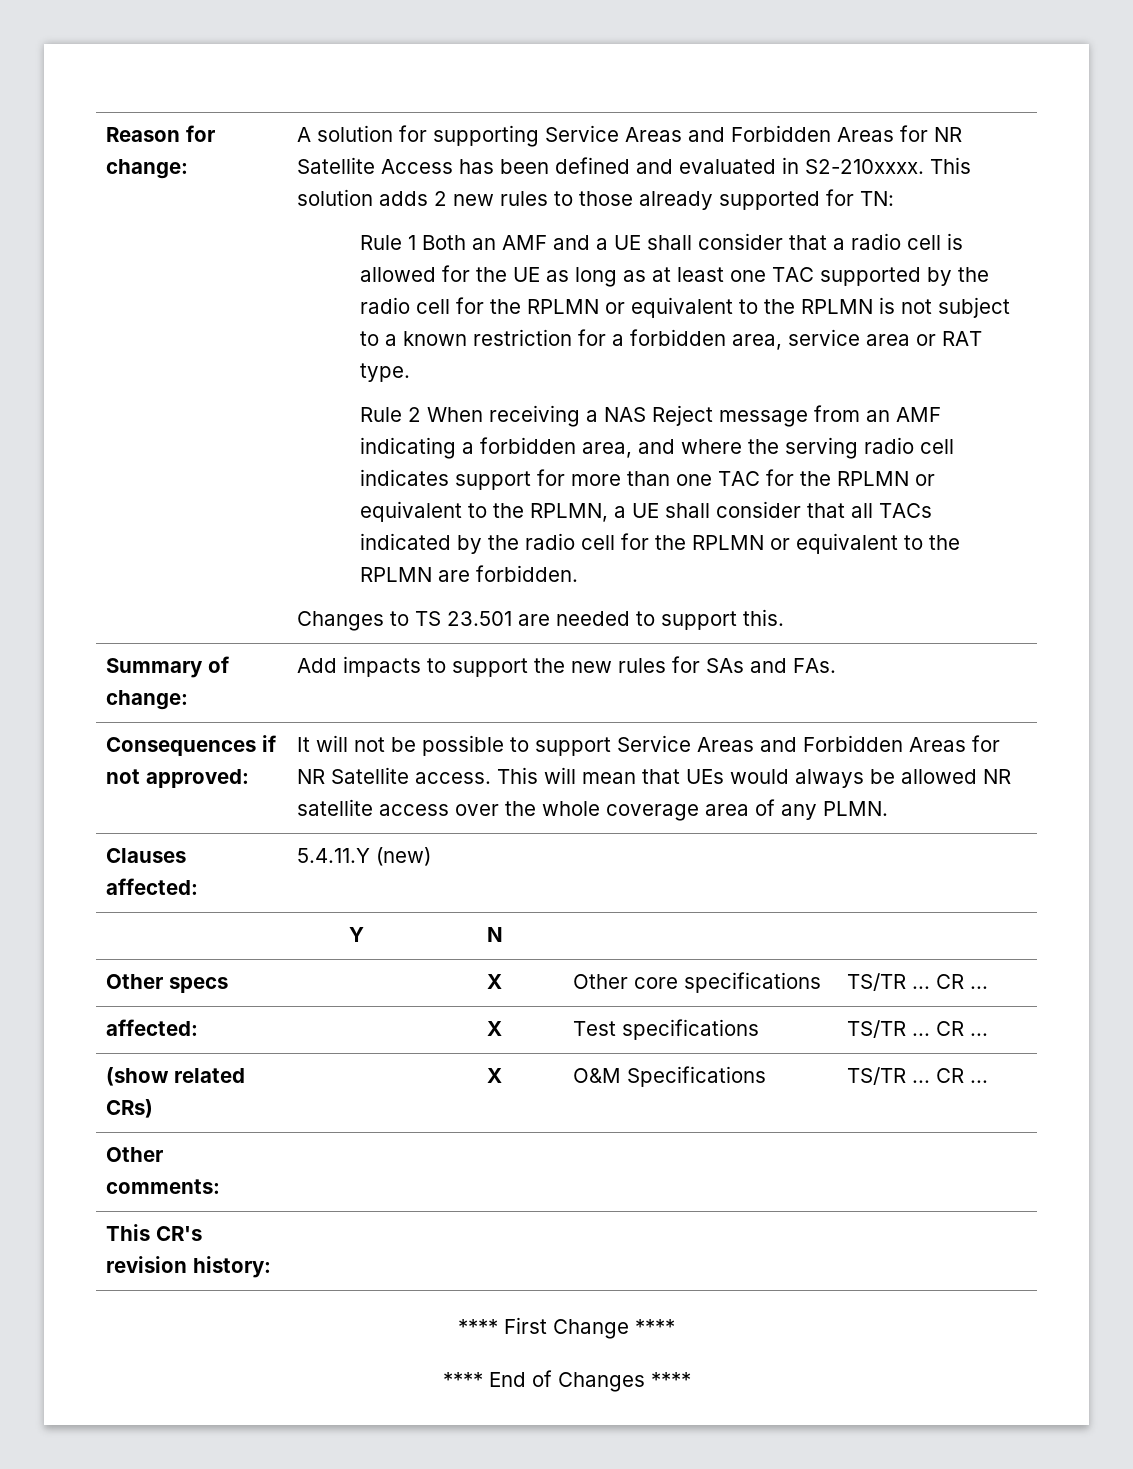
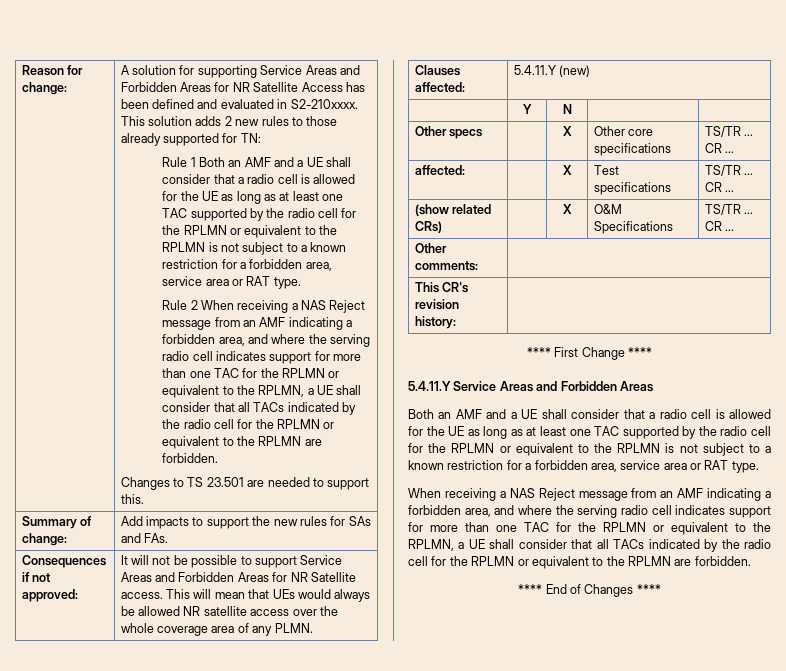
+ 5.4.11.Y Service Areas and Forbidden Areas
+ Both an AMF and a UE shall consider that a radio cell is allowed for the UE as long as at least one TAC supported by the radio cell for the RPLMN or equivalent to the RPLMN is not subject to a known restriction for a forbidden area, service area or RAT type.
+ When receiving a NAS Reject message from an AMF indicating a forbidden area, and where the serving radio cell indicates support for more than one TAC for the RPLMN or equivalent to the RPLMN, a UE shall consider that all TACs indicated by the radio cell for the RPLMN or equivalent to the RPLMN are forbidden.

